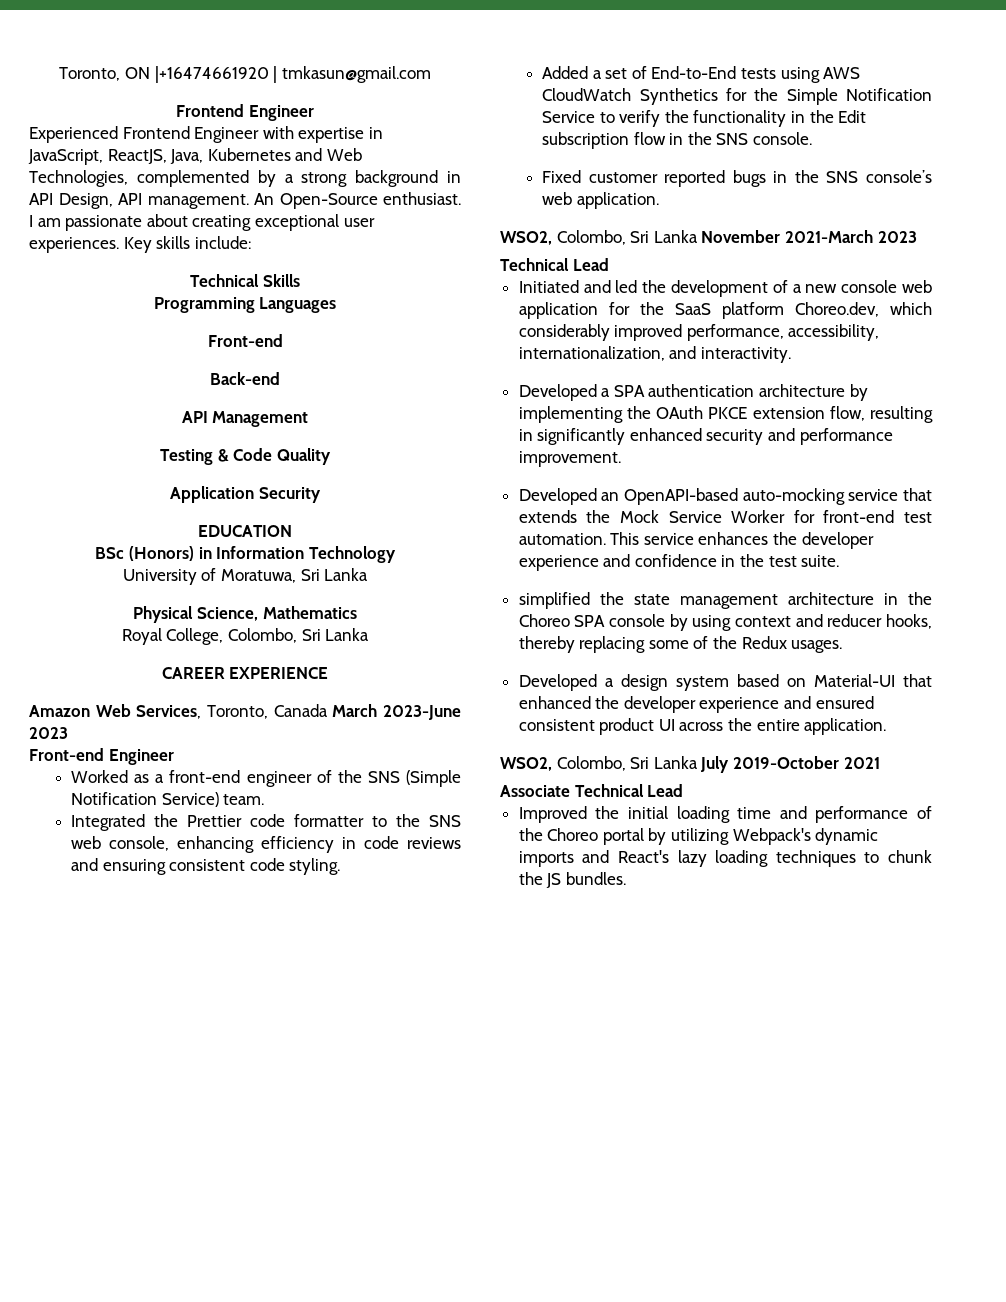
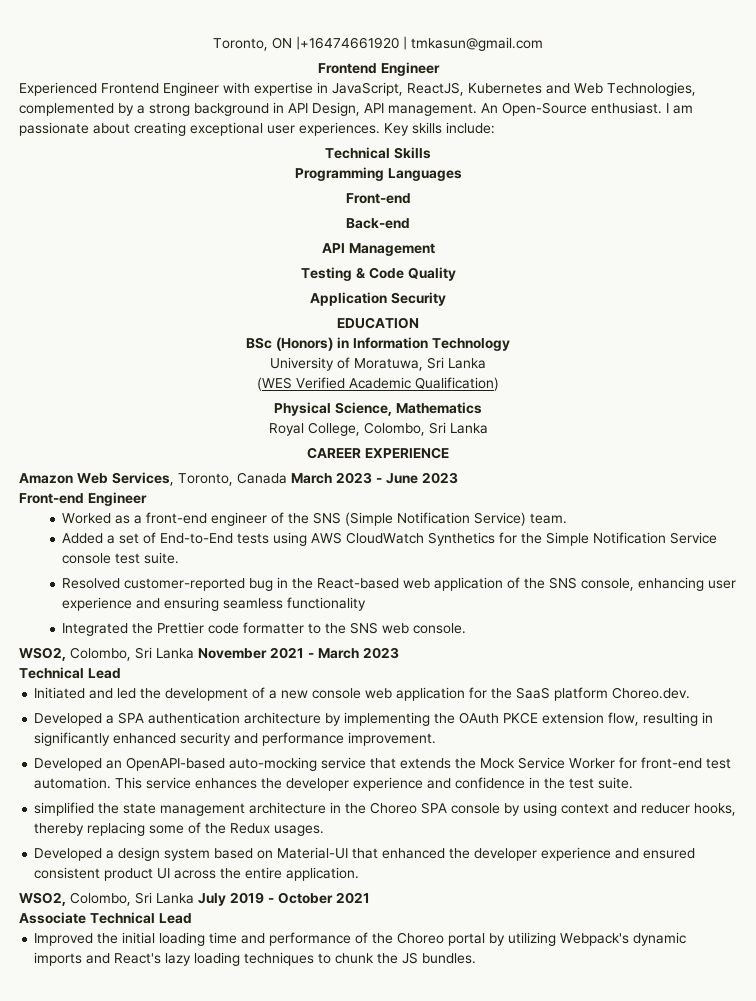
- Experienced Frontend Engineer with expertise in JavaScript, ReactJS, Java, Kubernetes and Web Technologies, complemented by a strong background in API Design, API management.
+ Experienced Frontend Engineer with expertise in JavaScript, ReactJS, Kubernetes and Web Technologies, complemented by a strong background in API Design, API management.
+ (WES Verified Academic Qualification)
- Amazon Web Services, Toronto, Canada March 2023-June 2023
+ Amazon Web Services, Toronto, Canada March 2023 - June 2023
- Integrated the Prettier code formatter to the SNS web console, enhancing efficiency in code reviews and ensuring consistent code styling.
- Added a set of End-to-End tests using AWS CloudWatch Synthetics for the Simple Notification Service to verify the functionality in the Edit subscription flow in the SNS console.
- Fixed customer reported bugs in the SNS console’s web application.
+ Added a set of End-to-End tests using AWS CloudWatch Synthetics for the Simple Notification Service console test suite.
+ Resolved customer-reported bug in the React-based web application of the SNS console, enhancing user experience and ensuring seamless functionality
+ Integrated the Prettier code formatter to the SNS web console.
- WSO2, Colombo, Sri Lanka November 2021-March 2023
+ WSO2, Colombo, Sri Lanka November 2021 - March 2023
- Initiated and led the development of a new console web application for the SaaS platform Choreo.dev, which considerably improved performance, accessibility, internationalization, and interactivity.
+ Initiated and led the development of a new console web application for the SaaS platform Choreo.dev.
- WSO2, Colombo, Sri Lanka July 2019-October 2021
+ WSO2, Colombo, Sri Lanka July 2019 - October 2021

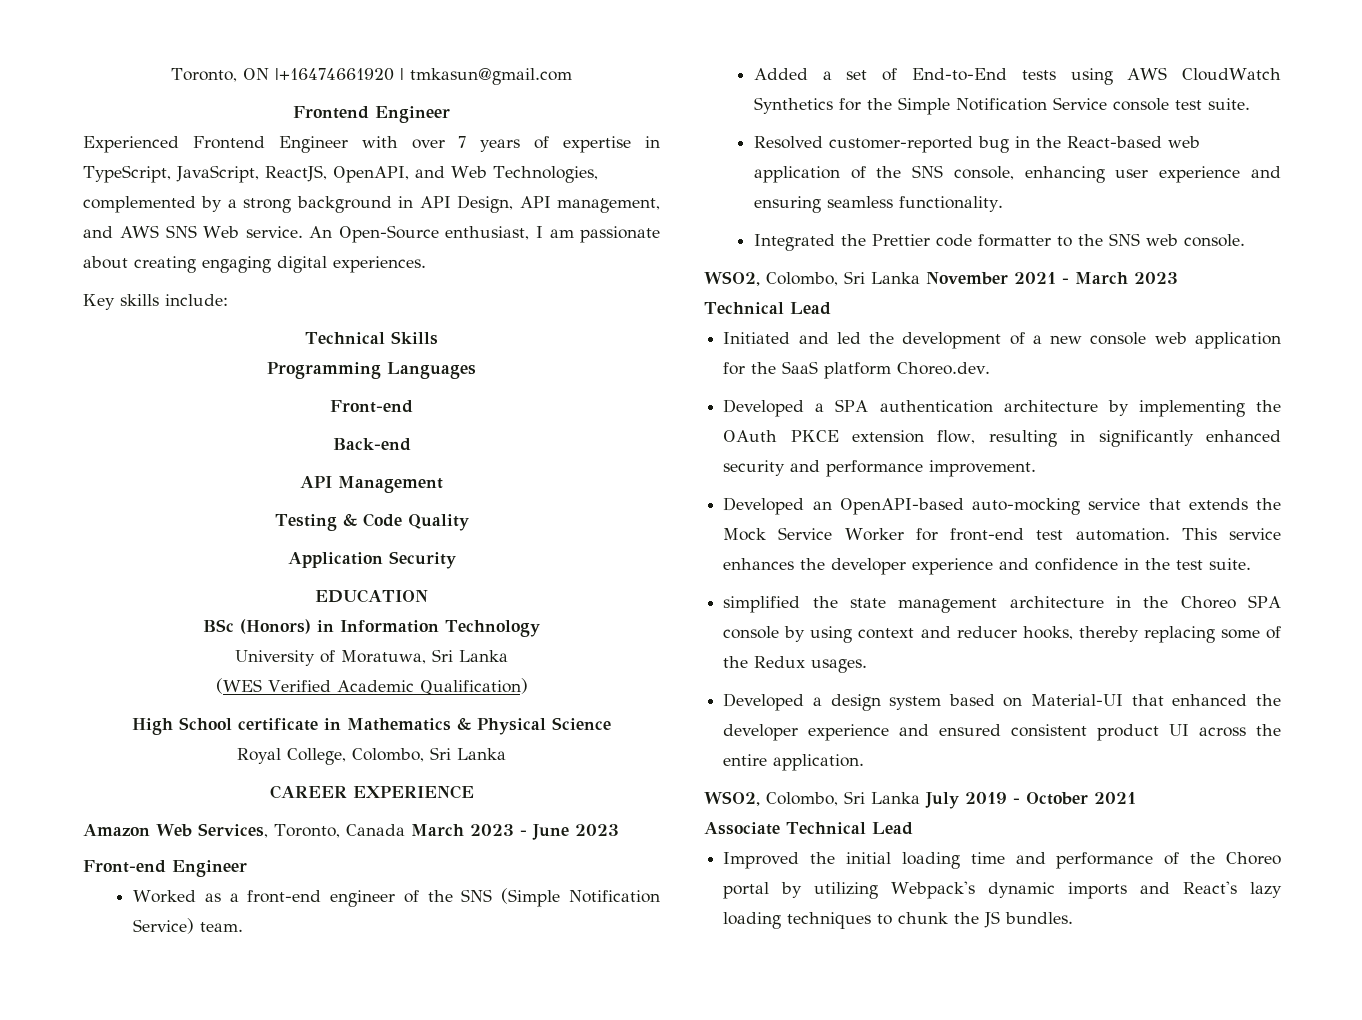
- Experienced Frontend Engineer with expertise in JavaScript, ReactJS, Kubernetes and Web Technologies, complemented by a strong background in API Design, API management.
+ Experienced Frontend Engineer with over 7 years of expertise in TypeScript, JavaScript, ReactJS, OpenAPI, and Web Technologies, complemented by a strong background in API Design, API management, and AWS SNS Web service.
- An Open-Source enthusiast. I am passionate about creating exceptional user experiences. Key skills include:
+ An Open-Source enthusiast, I am passionate about creating engaging digital experiences.
+ Key skills include:
- Physical Science, Mathematics
+ High School certificate in Mathematics & Physical Science
- Resolved customer-reported bug in the React-based web application of the SNS console, enhancing user experience and ensuring seamless functionality
+ Resolved customer-reported bug in the React-based web application of the SNS console, enhancing user experience and ensuring seamless functionality.

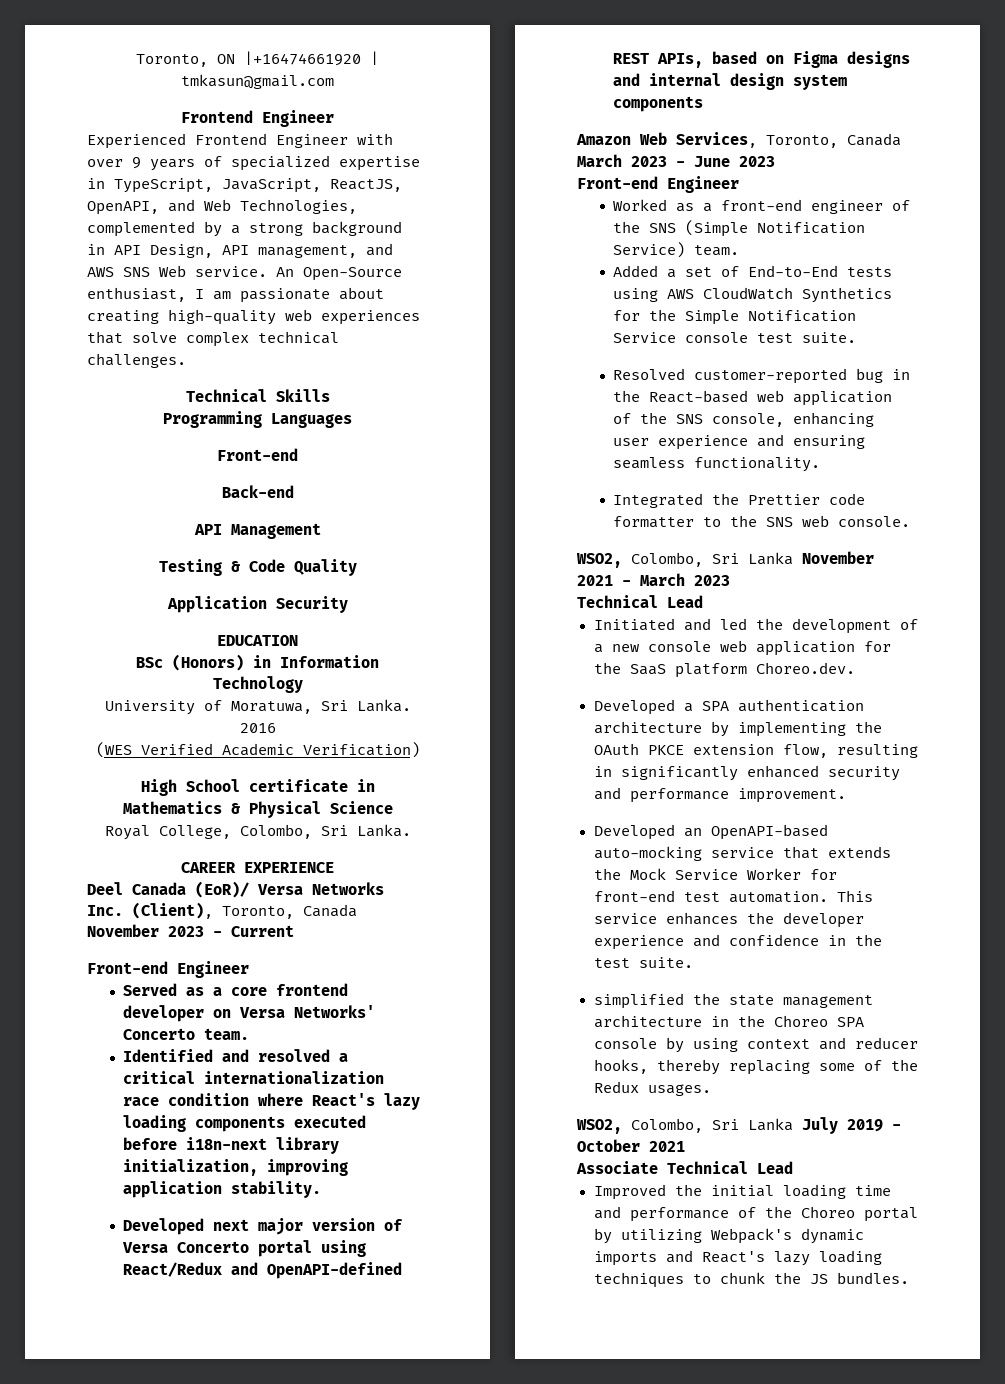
- Experienced Frontend Engineer with over 7 years of expertise in TypeScript, JavaScript, ReactJS, OpenAPI, and Web Technologies, complemented by a strong background in API Design, API management, and AWS SNS Web service.
+ Experienced Frontend Engineer with over 9 years of specialized expertise in TypeScript, JavaScript, ReactJS, OpenAPI, and Web Technologies, complemented by a strong background in API Design, API management, and AWS SNS Web service.
- An Open-Source enthusiast, I am passionate about creating engaging digital experiences.
- Key skills include:
+ An Open-Source enthusiast, I am passionate about creating high-quality web experiences that solve complex technical challenges.
- University of Moratuwa, Sri Lanka
+ University of Moratuwa, Sri Lanka. 2016
- (WES Verified Academic Qualification)
+ (WES Verified Academic Verification)
- Royal College, Colombo, Sri Lanka
+ Royal College, Colombo, Sri Lanka.
+ Deel Canada (EoR)/ Versa Networks Inc. (Client), Toronto, Canada November 2023 - Current
+ Front-end Engineer
+ Served as a core frontend developer on Versa Networks' Concerto team.
+ Identified and resolved a critical internationalization race condition where React's lazy loading components executed before i18n-next library initialization, improving application stability.
+ Developed next major version of Versa Concerto portal using React/Redux and OpenAPI-defined REST APIs, based on Figma designs and internal design system components
- Developed a design system based on Material-UI that enhanced the developer experience and ensured consistent product UI across the entire application.

